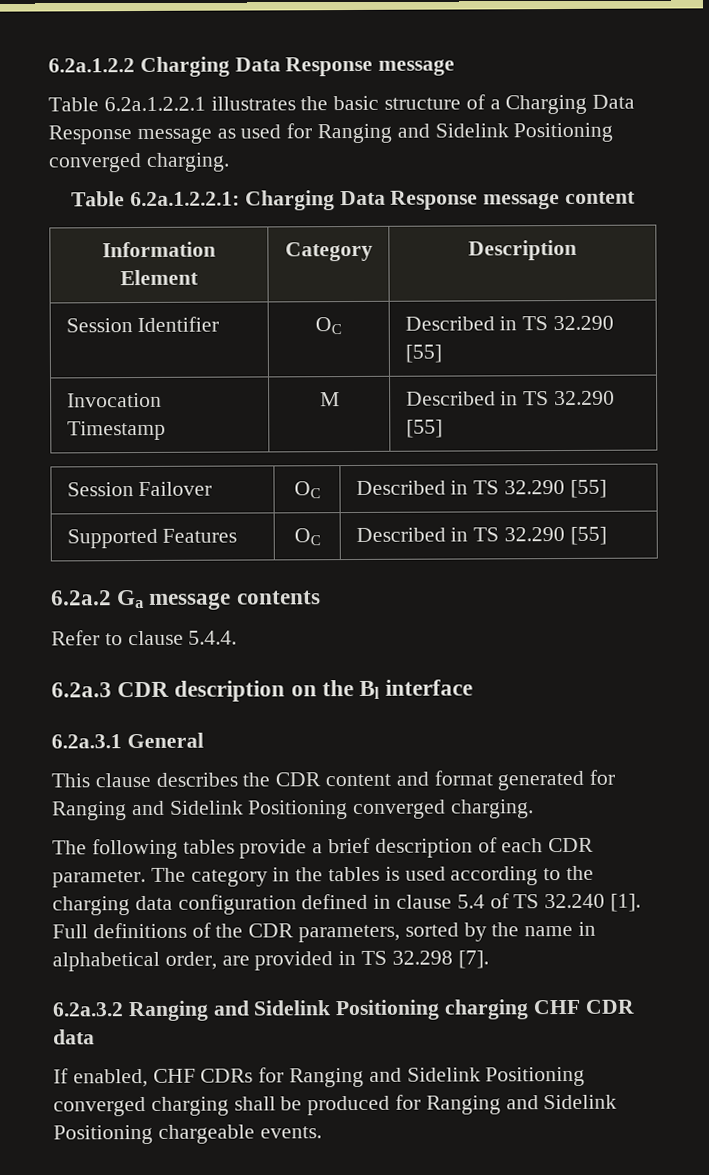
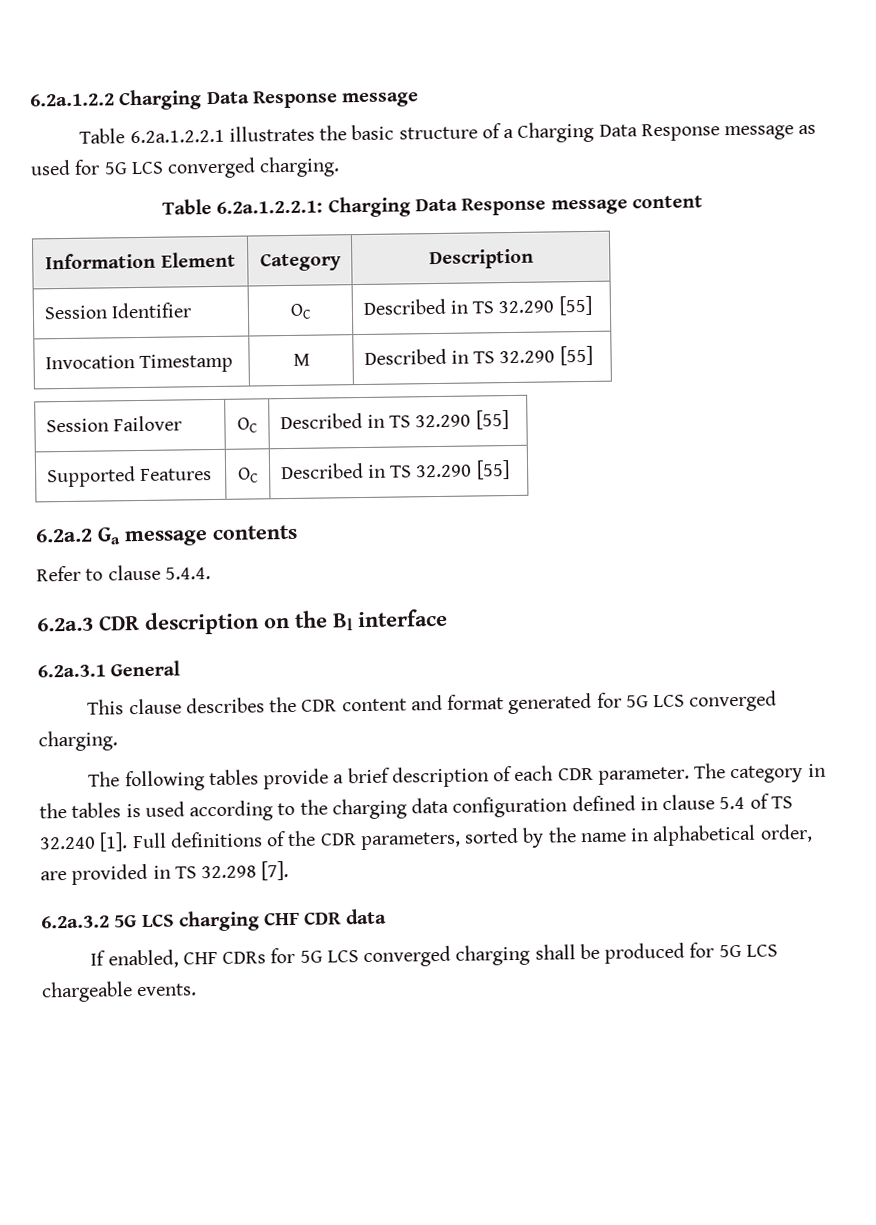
- Table 6.2a.1.2.2.1 illustrates the basic structure of a Charging Data Response message as used for Ranging and Sidelink Positioning converged charging.
+ Table 6.2a.1.2.2.1 illustrates the basic structure of a Charging Data Response message as used for 5G LCS converged charging.
- This clause describes the CDR content and format generated for Ranging and Sidelink Positioning converged charging.
+ This clause describes the CDR content and format generated for 5G LCS converged charging.
- 6.2a.3.2 Ranging and Sidelink Positioning charging CHF CDR data
+ 6.2a.3.2 5G LCS charging CHF CDR data
- If enabled, CHF CDRs for Ranging and Sidelink Positioning converged charging shall be produced for Ranging and Sidelink Positioning chargeable events.
+ If enabled, CHF CDRs for 5G LCS converged charging shall be produced for 5G LCS chargeable events.

